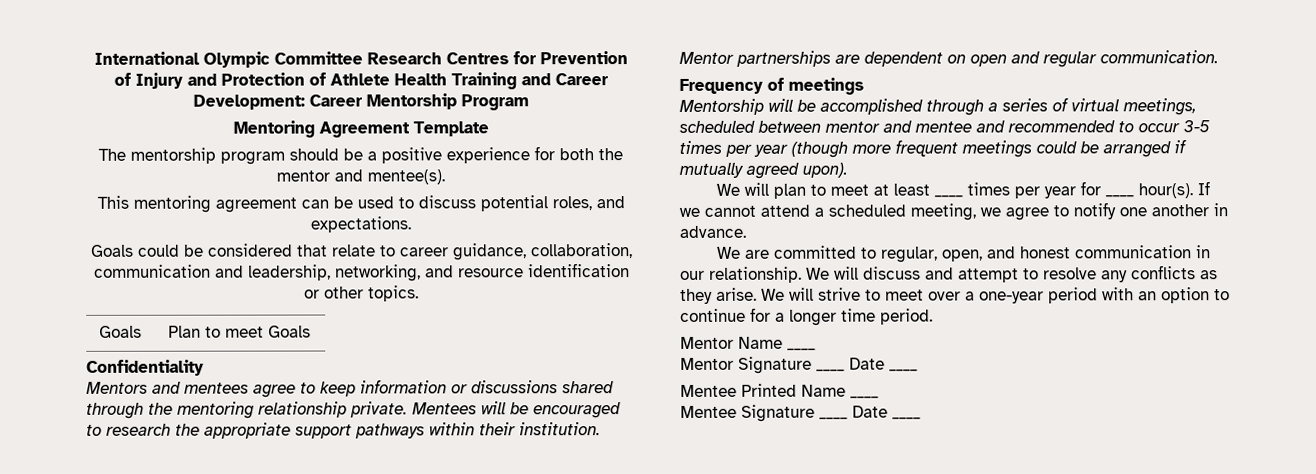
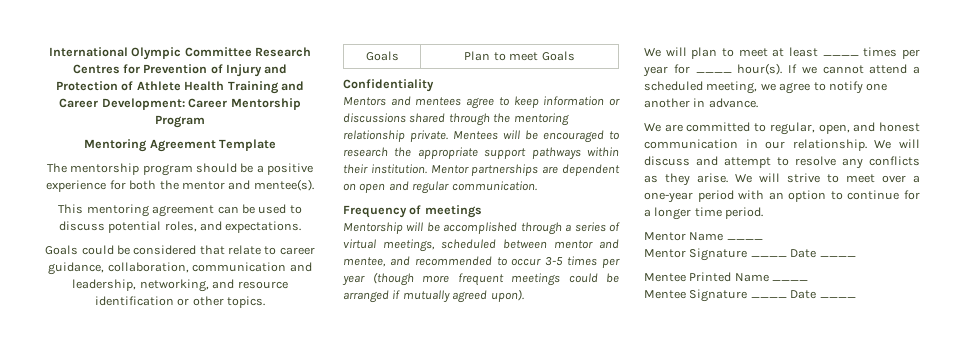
- Mentorship will be accomplished through a series of virtual meetings, scheduled between mentor and mentee and recommended to occur 3-5 times per year (though more frequent meetings could be arranged if mutually agreed upon).
+ Mentorship will be accomplished through a series of virtual meetings, scheduled between mentor and mentee, and recommended to occur 3-5 times per year (though more frequent meetings could be arranged if mutually agreed upon).

